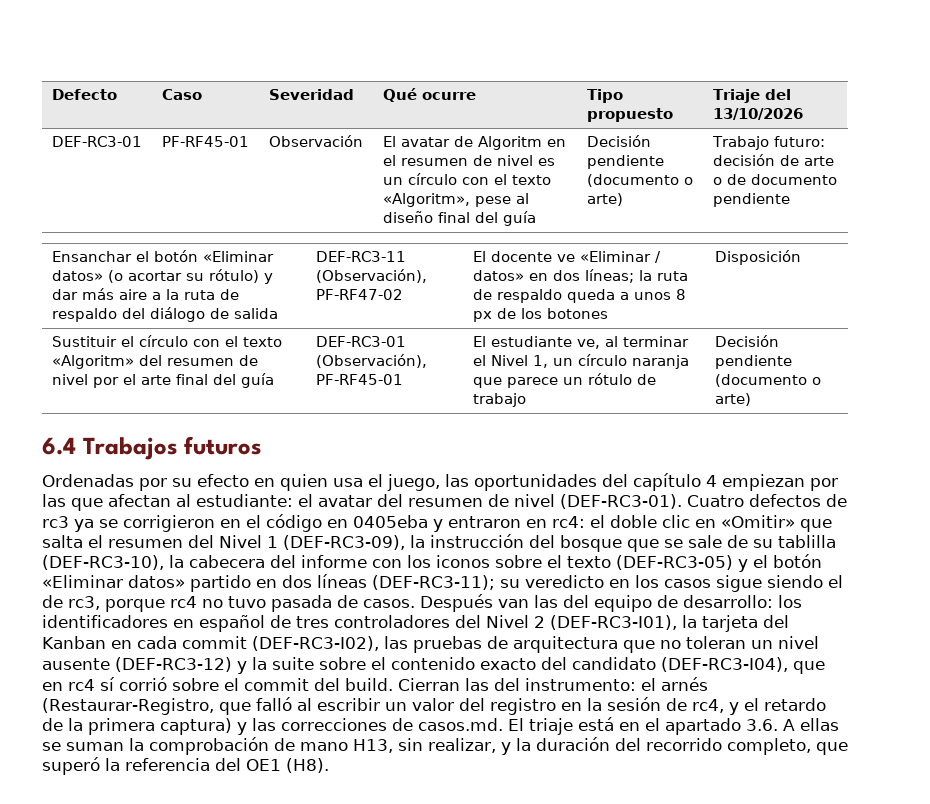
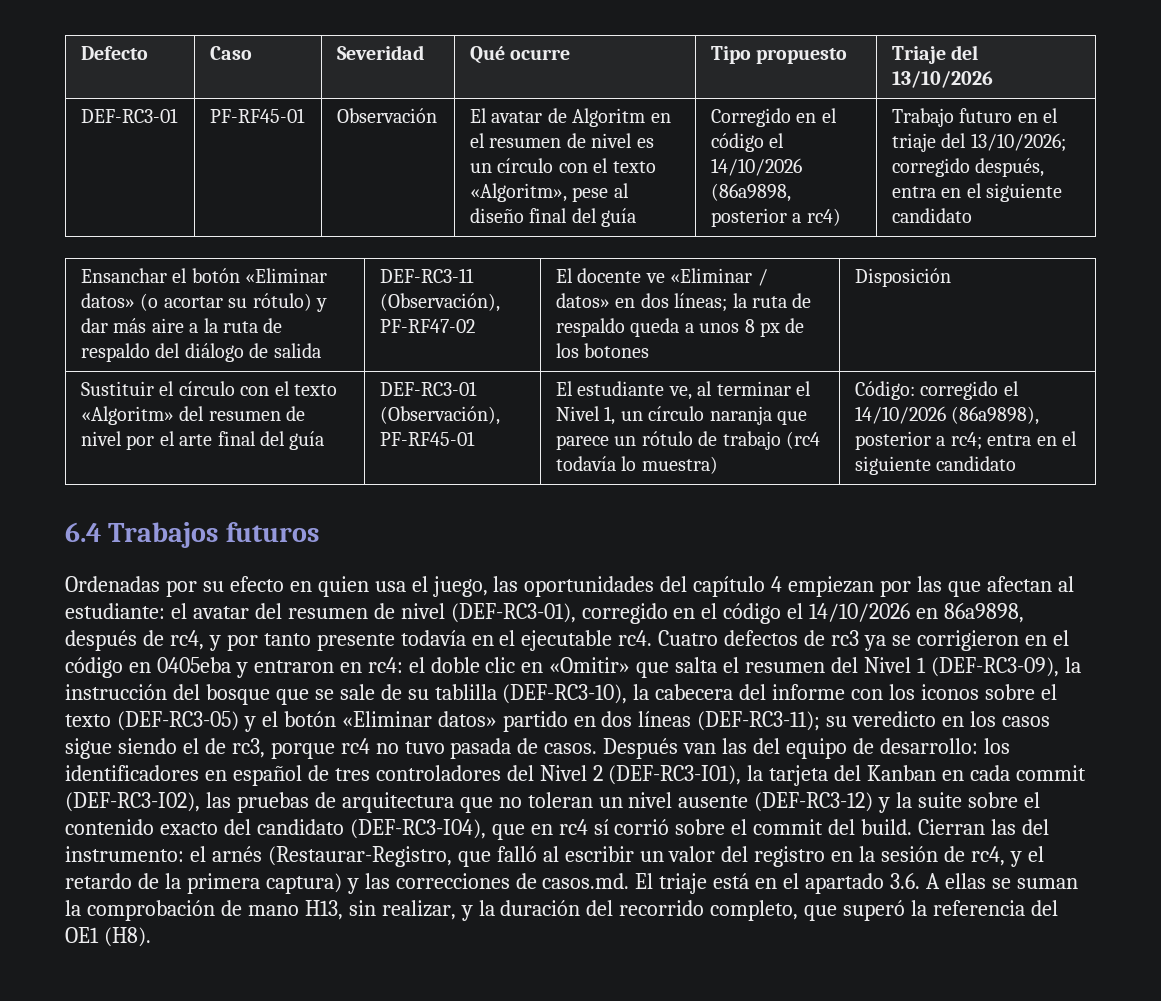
- Decisión pendiente (documento o arte) | Trabajo futuro: decisión de arte o de documento pendiente
+ Corregido en el código el 14/10/2026 (86a9898, posterior a rc4) | Trabajo futuro en el triaje del 13/10/2026; corregido después, entra en el siguiente candidato
- El estudiante ve, al terminar el Nivel 1, un círculo naranja que parece un rótulo de trabajo | Decisión pendiente (documento o arte)
+ El estudiante ve, al terminar el Nivel 1, un círculo naranja que parece un rótulo de trabajo (rc4 todavía lo muestra) | Código: corregido el 14/10/2026 (86a9898), posterior a rc4; entra en el siguiente candidato
- Ordenadas por su efecto en quien usa el juego, las oportunidades del capítulo 4 empiezan por las que afectan al estudiante: el avatar del resumen de nivel (DEF-RC3-01).
+ Ordenadas por su efecto en quien usa el juego, las oportunidades del capítulo 4 empiezan por las que afectan al estudiante: el avatar del resumen de nivel (DEF-RC3-01), corregido en el código el 14/10/2026 en 86a9898, después de rc4, y por tanto presente todavía en el ejecutable rc4.

